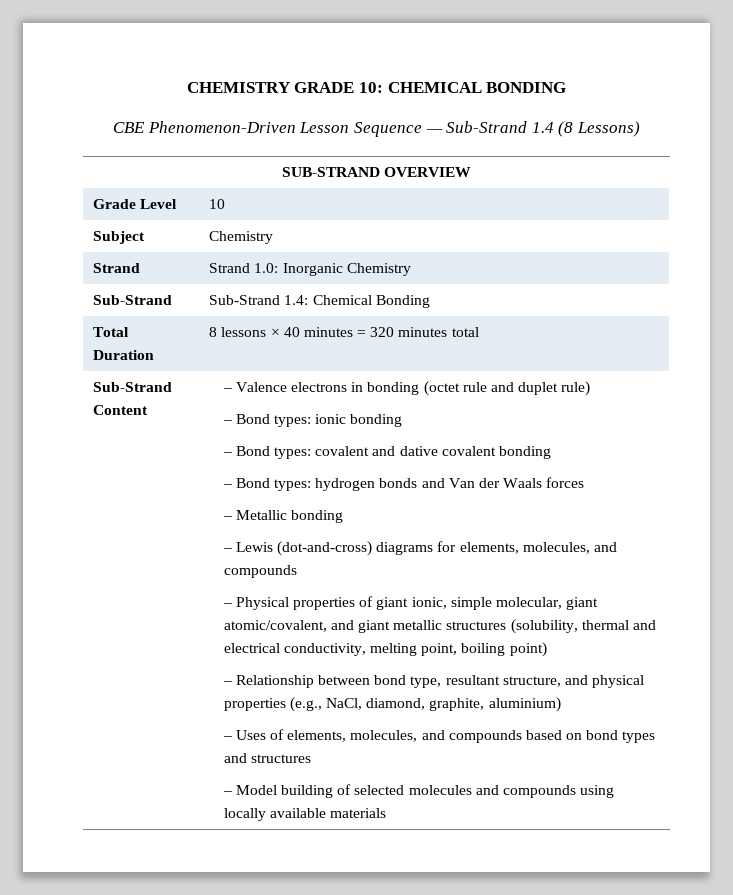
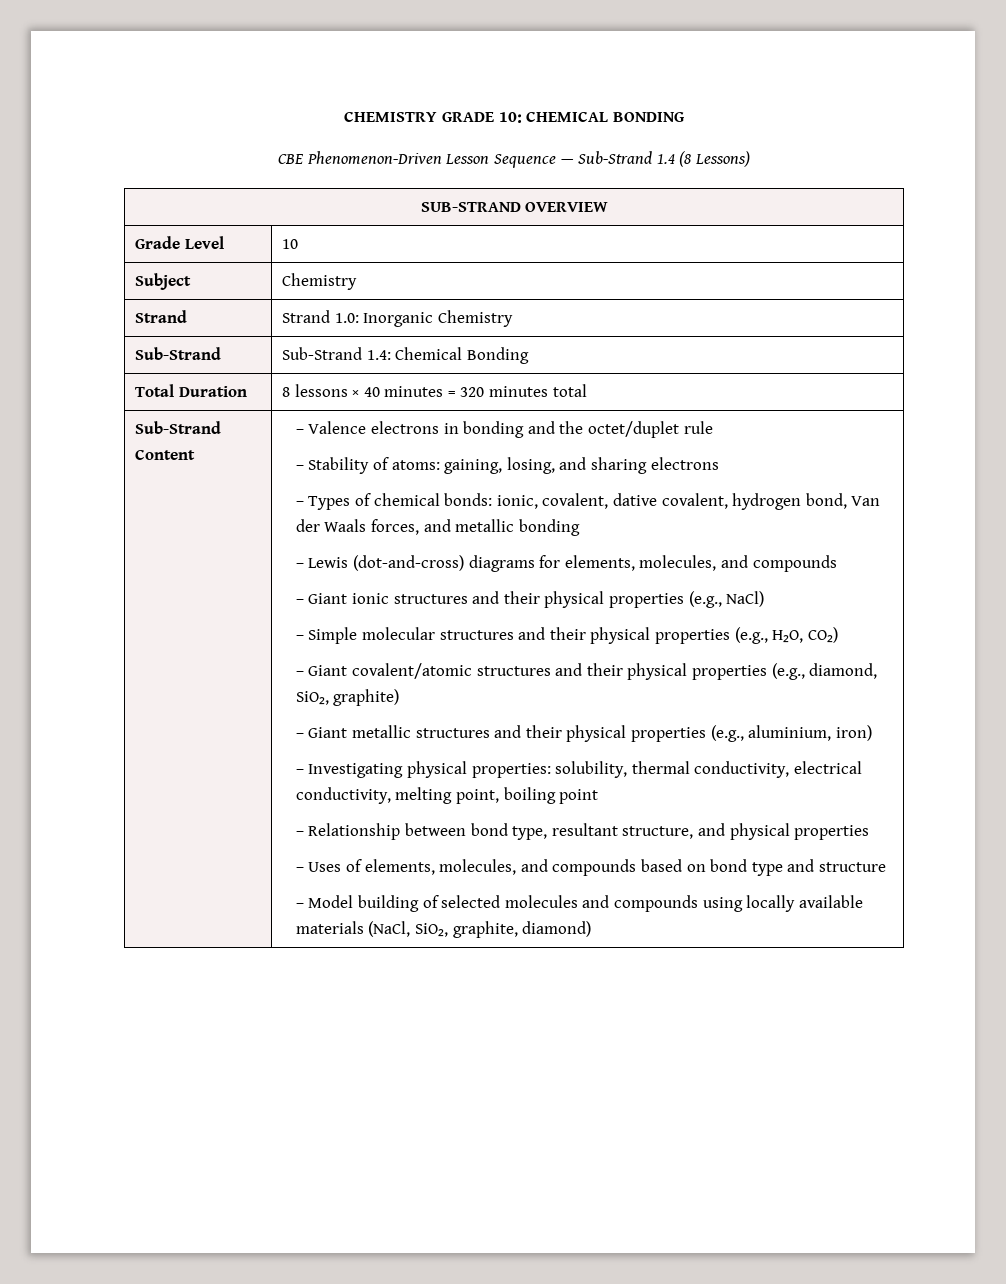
- – Valence electrons in bonding (octet rule and duplet rule)
- – Bond types: ionic bonding
- – Bond types: covalent and dative covalent bonding
- – Bond types: hydrogen bonds and Van der Waals forces
- – Metallic bonding
+ – Valence electrons in bonding and the octet/duplet rule
+ – Stability of atoms: gaining, losing, and sharing electrons
+ – Types of chemical bonds: ionic, covalent, dative covalent, hydrogen bond, Van der Waals forces, and metallic bonding
- – Physical properties of giant ionic, simple molecular, giant atomic/covalent, and giant metallic structures (solubility, thermal and electrical conductivity, melting point, boiling point)
+ – Giant ionic structures and their physical properties (e.g., NaCl)
+ – Simple molecular structures and their physical properties (e.g., H₂O, CO₂)
+ – Giant covalent/atomic structures and their physical properties (e.g., diamond, SiO₂, graphite)
+ – Giant metallic structures and their physical properties (e.g., aluminium, iron)
+ – Investigating physical properties: solubility, thermal conductivity, electrical conductivity, melting point, boiling point
- – Relationship between bond type, resultant structure, and physical properties (e.g., NaCl, diamond, graphite, aluminium)
+ – Relationship between bond type, resultant structure, and physical properties
- – Uses of elements, molecules, and compounds based on bond types and structures
+ – Uses of elements, molecules, and compounds based on bond type and structure
- – Model building of selected molecules and compounds using locally available materials
+ – Model building of selected molecules and compounds using locally available materials (NaCl, SiO₂, graphite, diamond)

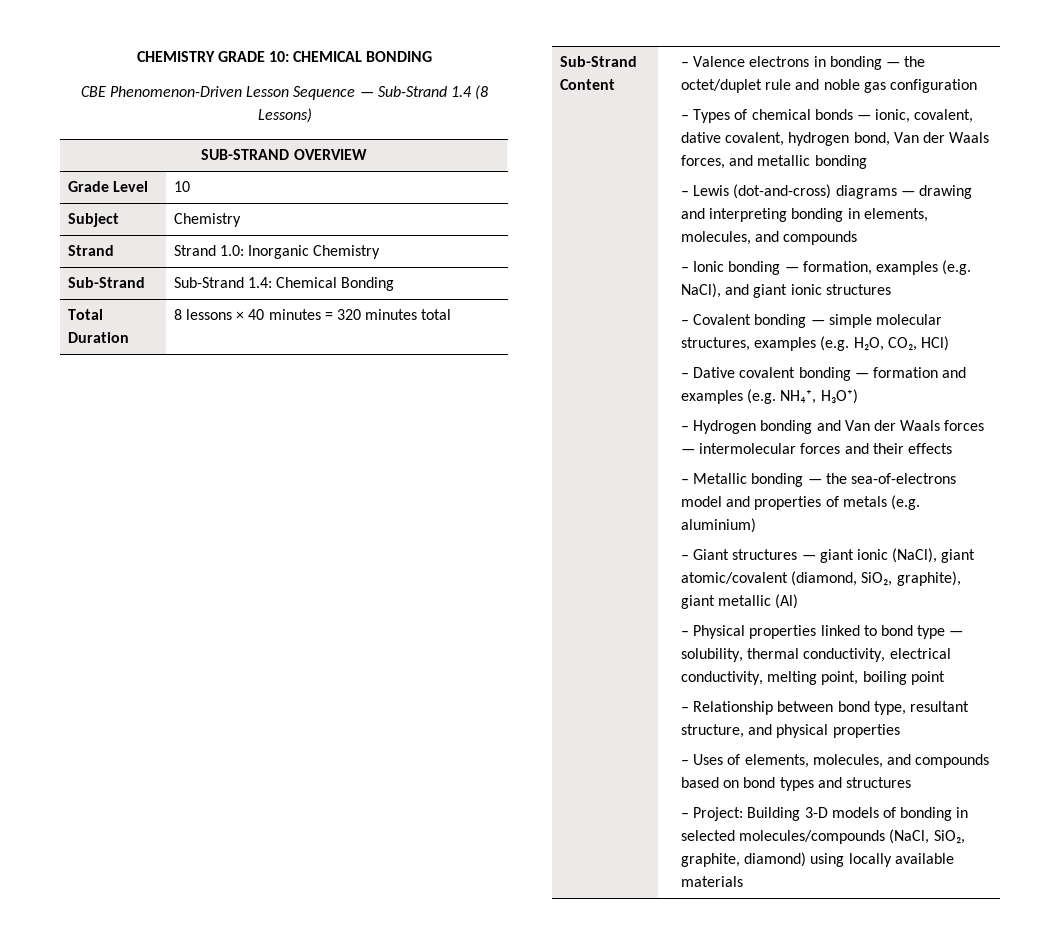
- – Valence electrons in bonding and the octet/duplet rule
- – Stability of atoms: gaining, losing, and sharing electrons
+ – Valence electrons in bonding — the octet/duplet rule and noble gas configuration
- – Types of chemical bonds: ionic, covalent, dative covalent, hydrogen bond, Van der Waals forces, and metallic bonding
+ – Types of chemical bonds — ionic, covalent, dative covalent, hydrogen bond, Van der Waals forces, and metallic bonding
- – Lewis (dot-and-cross) diagrams for elements, molecules, and compounds
+ – Lewis (dot-and-cross) diagrams — drawing and interpreting bonding in elements, molecules, and compounds
- – Giant ionic structures and their physical properties (e.g., NaCl)
- – Simple molecular structures and their physical properties (e.g., H₂O, CO₂)
- – Giant covalent/atomic structures and their physical properties (e.g., diamond, SiO₂, graphite)
- – Giant metallic structures and their physical properties (e.g., aluminium, iron)
- – Investigating physical properties: solubility, thermal conductivity, electrical conductivity, melting point, boiling point
+ – Ionic bonding — formation, examples (e.g. NaCl), and giant ionic structures
+ – Covalent bonding — simple molecular structures, examples (e.g. H₂O, CO₂, HCl)
+ – Dative covalent bonding — formation and examples (e.g. NH₄⁺, H₃O⁺)
+ – Hydrogen bonding and Van der Waals forces — intermolecular forces and their effects
+ – Metallic bonding — the sea-of-electrons model and properties of metals (e.g. aluminium)
+ – Giant structures — giant ionic (NaCl), giant atomic/covalent (diamond, SiO₂, graphite), giant metallic (Al)
+ – Physical properties linked to bond type — solubility, thermal conductivity, electrical conductivity, melting point, boiling point
- – Uses of elements, molecules, and compounds based on bond type and structure
- – Model building of selected molecules and compounds using locally available materials (NaCl, SiO₂, graphite, diamond)
+ – Uses of elements, molecules, and compounds based on bond types and structures
+ – Project: Building 3-D models of bonding in selected molecules/compounds (NaCl, SiO₂, graphite, diamond) using locally available materials

